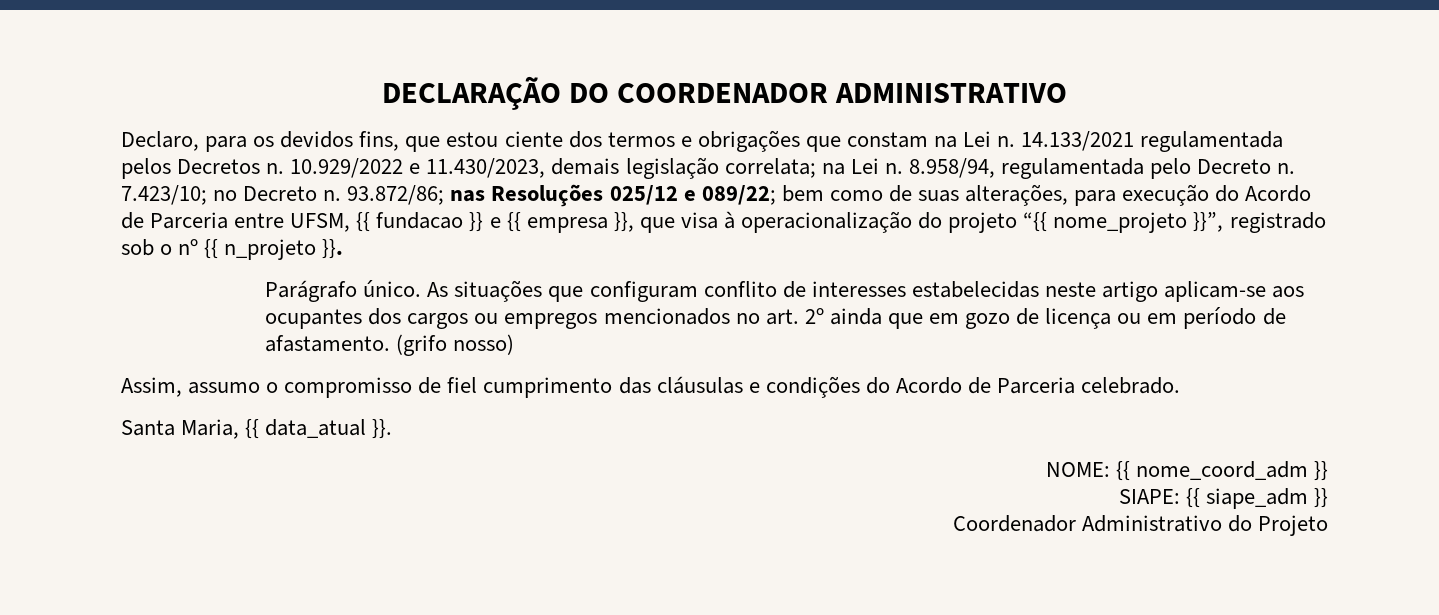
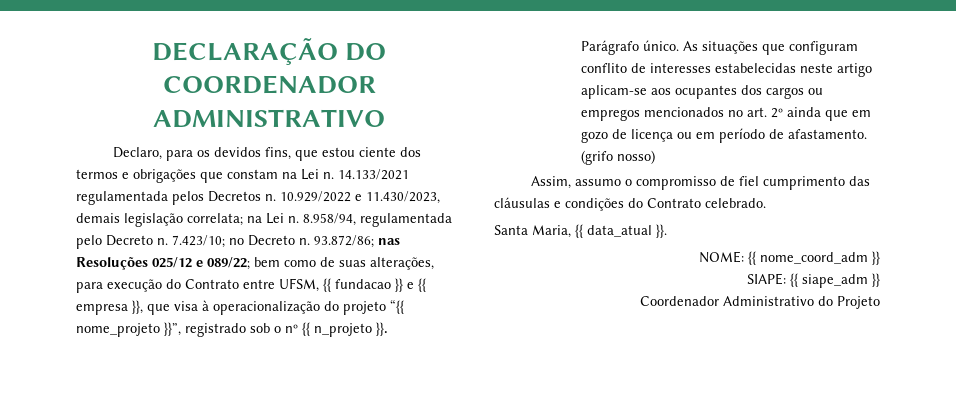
- 93.872/86; nas Resoluções 025/12 e 089/22; bem como de suas alterações, para execução do Acordo de Parceria entre UFSM, {{ fundacao }} e {{ empresa }}, que visa à operacionalização do projeto “{{ nome_projeto }}”, registrado sob o nº {{ n_projeto }}.
+ 93.872/86; nas Resoluções 025/12 e 089/22; bem como de suas alterações, para execução do Contrato entre UFSM, {{ fundacao }} e {{ empresa }}, que visa à operacionalização do projeto “{{ nome_projeto }}”, registrado sob o nº {{ n_projeto }}.
- Assim, assumo o compromisso de fiel cumprimento das cláusulas e condições do Acordo de Parceria celebrado.
+ Assim, assumo o compromisso de fiel cumprimento das cláusulas e condições do Contrato celebrado.

